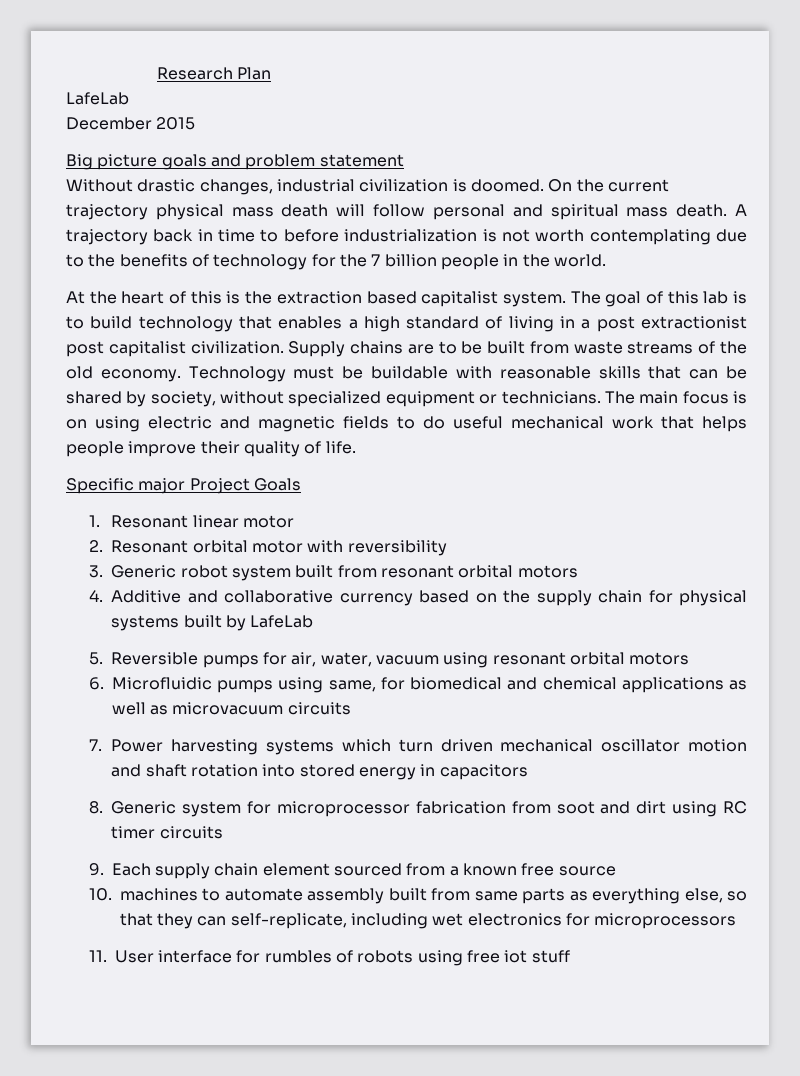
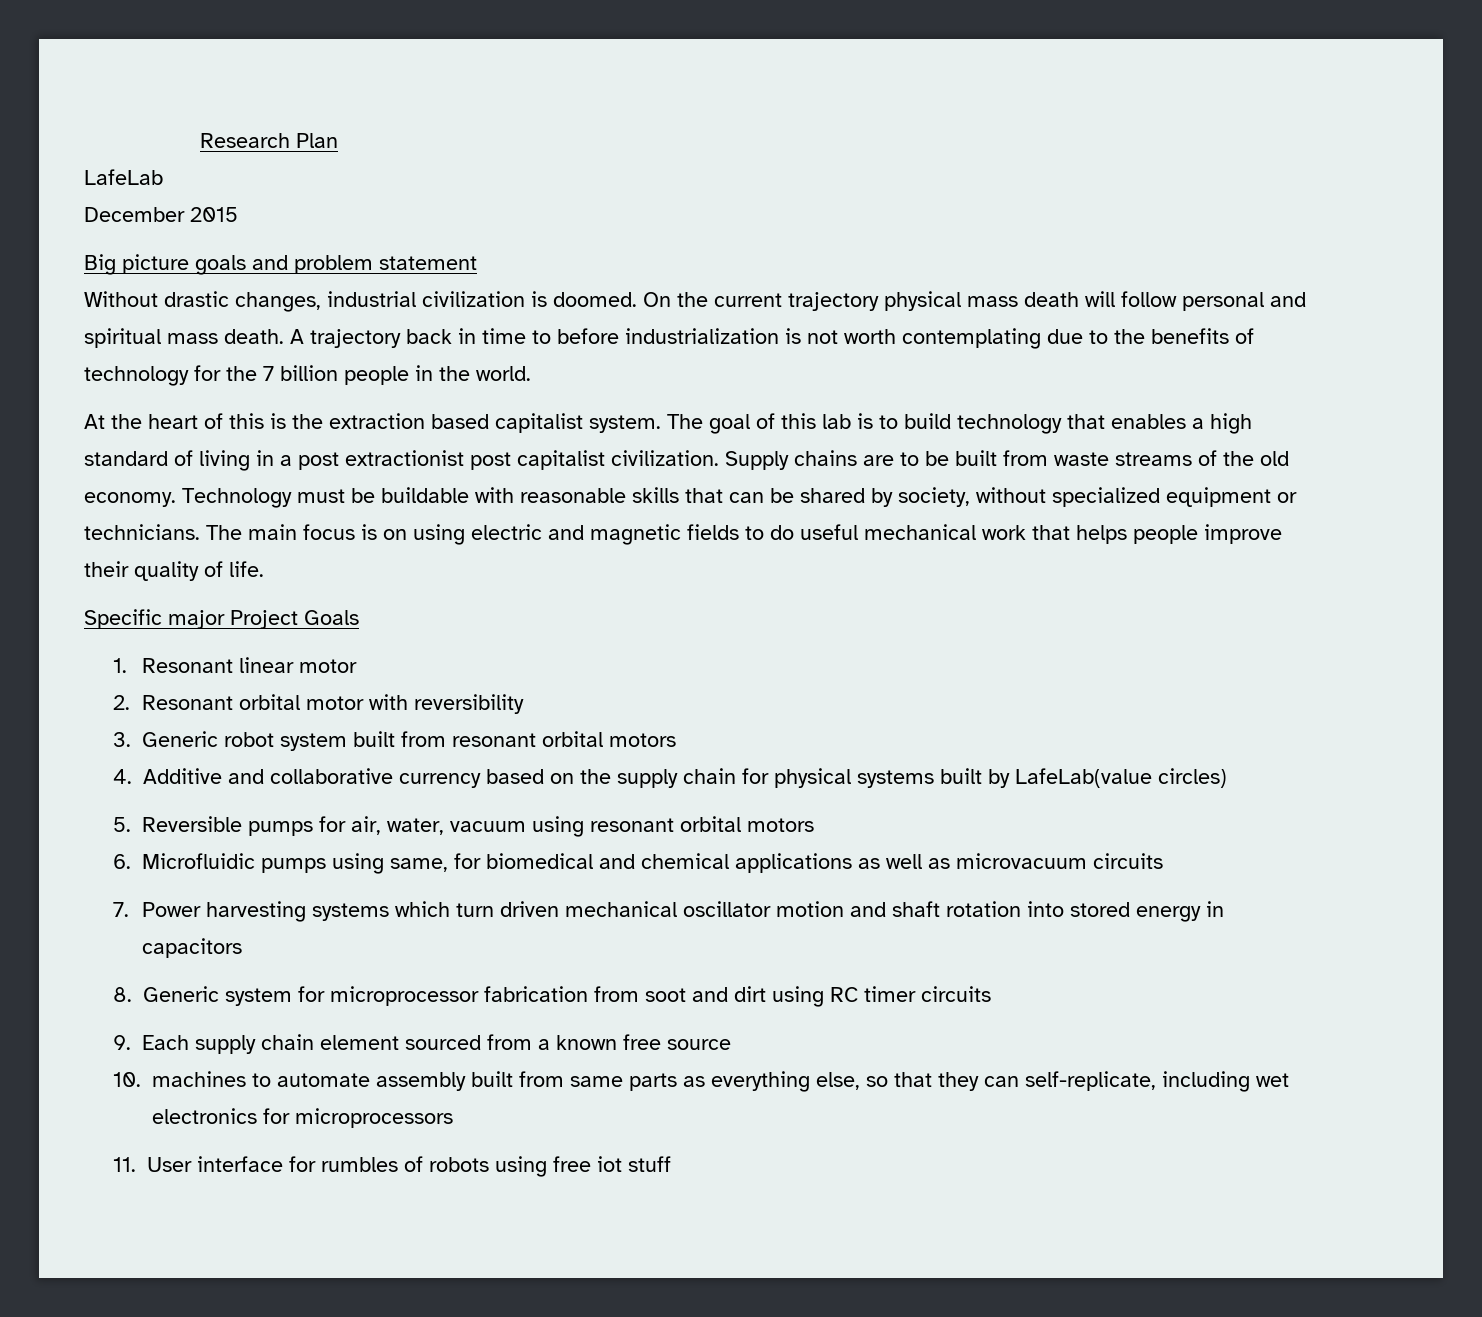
- 4. Additive and collaborative currency based on the supply chain for physical systems built by LafeLab
+ 4. Additive and collaborative currency based on the supply chain for physical systems built by LafeLab(value circles)

